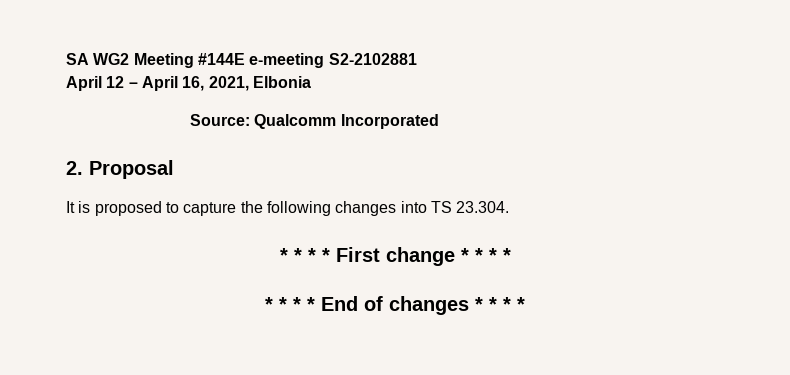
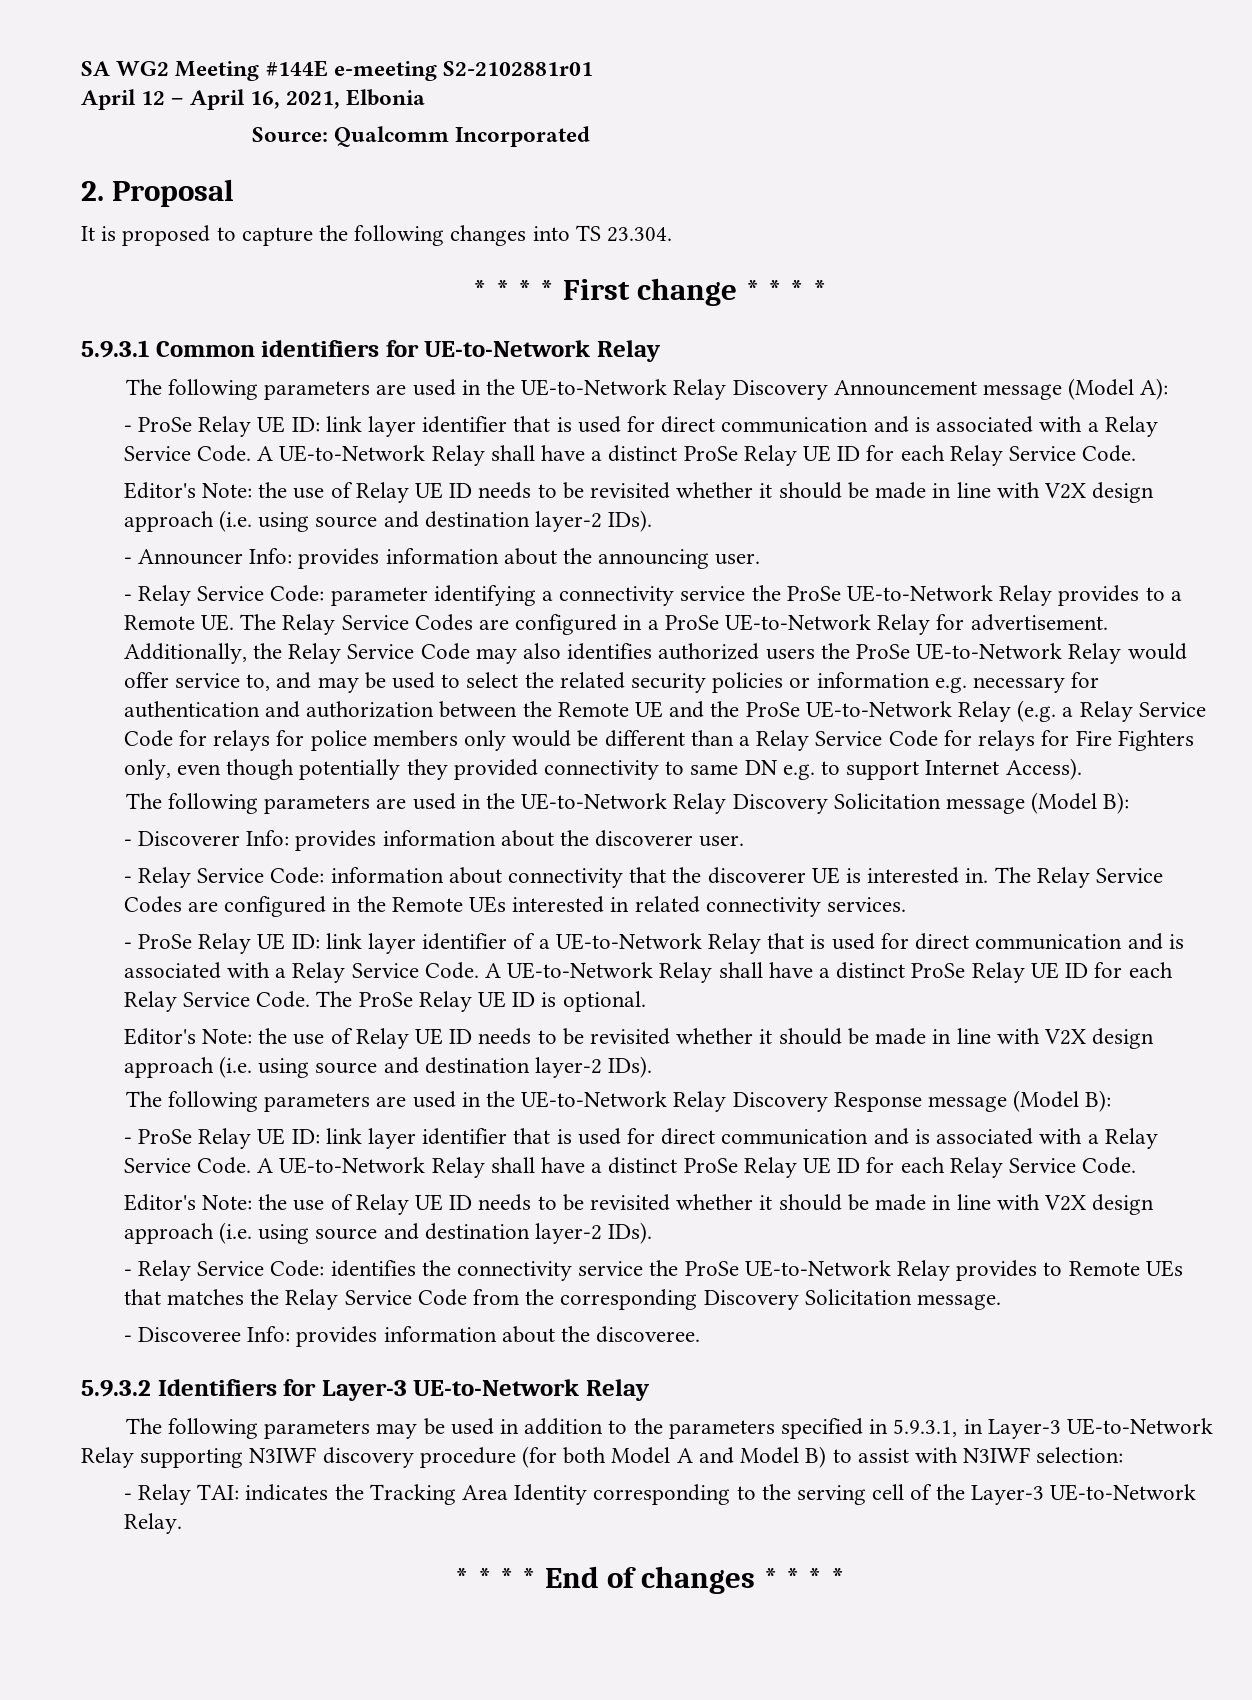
- SA WG2 Meeting #144E e-meeting S2-2102881
+ SA WG2 Meeting #144E e-meeting S2-2102881r01
+ 5.9.3.1 Common identifiers for UE-to-Network Relay
+ The following parameters are used in the UE-to-Network Relay Discovery Announcement message (Model A):
+ - ProSe Relay UE ID: link layer identifier that is used for direct communication and is associated with a Relay Service Code. A UE-to-Network Relay shall have a distinct ProSe Relay UE ID for each Relay Service Code.
+ Editor's Note: the use of Relay UE ID needs to be revisited whether it should be made in line with V2X design approach (i.e. using source and destination layer-2 IDs).
+ - Announcer Info: provides information about the announcing user.
+ - Relay Service Code: parameter identifying a connectivity service the ProSe UE-to-Network Relay provides to a Remote UE. The Relay Service Codes are configured in a ProSe UE-to-Network Relay for advertisement. Additionally, the Relay Service Code may also identifies authorized users the ProSe UE-to-Network Relay would offer service to, and may be used to select the related security policies or information e.g. necessary for authentication and authorization between the Remote UE and the ProSe UE-to-Network Relay (e.g. a Relay Service Code for relays for police members only would be different than a Relay Service Code for relays for Fire Fighters only, even though potentially they provided connectivity to same DN e.g. to support Internet Access).
+ The following parameters are used in the UE-to-Network Relay Discovery Solicitation message (Model B):
+ - Discoverer Info: provides information about the discoverer user.
+ - Relay Service Code: information about connectivity that the discoverer UE is interested in. The Relay Service Codes are configured in the Remote UEs interested in related connectivity services.
+ - ProSe Relay UE ID: link layer identifier of a UE-to-Network Relay that is used for direct communication and is associated with a Relay Service Code. A UE-to-Network Relay shall have a distinct ProSe Relay UE ID for each Relay Service Code. The ProSe Relay UE ID is optional.
+ Editor's Note: the use of Relay UE ID needs to be revisited whether it should be made in line with V2X design approach (i.e. using source and destination layer-2 IDs).
+ The following parameters are used in the UE-to-Network Relay Discovery Response message (Model B):
+ - ProSe Relay UE ID: link layer identifier that is used for direct communication and is associated with a Relay Service Code. A UE-to-Network Relay shall have a distinct ProSe Relay UE ID for each Relay Service Code.
+ Editor's Note: the use of Relay UE ID needs to be revisited whether it should be made in line with V2X design approach (i.e. using source and destination layer-2 IDs).
+ - Relay Service Code: identifies the connectivity service the ProSe UE-to-Network Relay provides to Remote UEs that matches the Relay Service Code from the corresponding Discovery Solicitation message.
+ - Discoveree Info: provides information about the discoveree.
+ 5.9.3.2 Identifiers for Layer-3 UE-to-Network Relay
+ The following parameters may be used in addition to the parameters specified in 5.9.3.1, in Layer-3 UE-to-Network Relay supporting N3IWF discovery procedure (for both Model A and Model B) to assist with N3IWF selection:
+ - Relay TAI: indicates the Tracking Area Identity corresponding to the serving cell of the Layer-3 UE-to-Network Relay.

